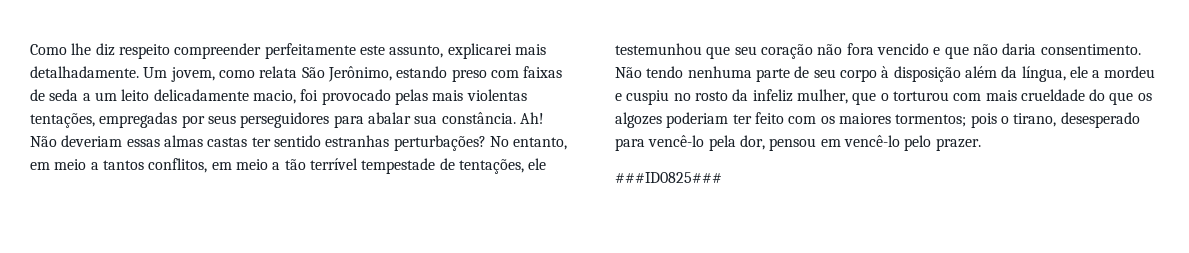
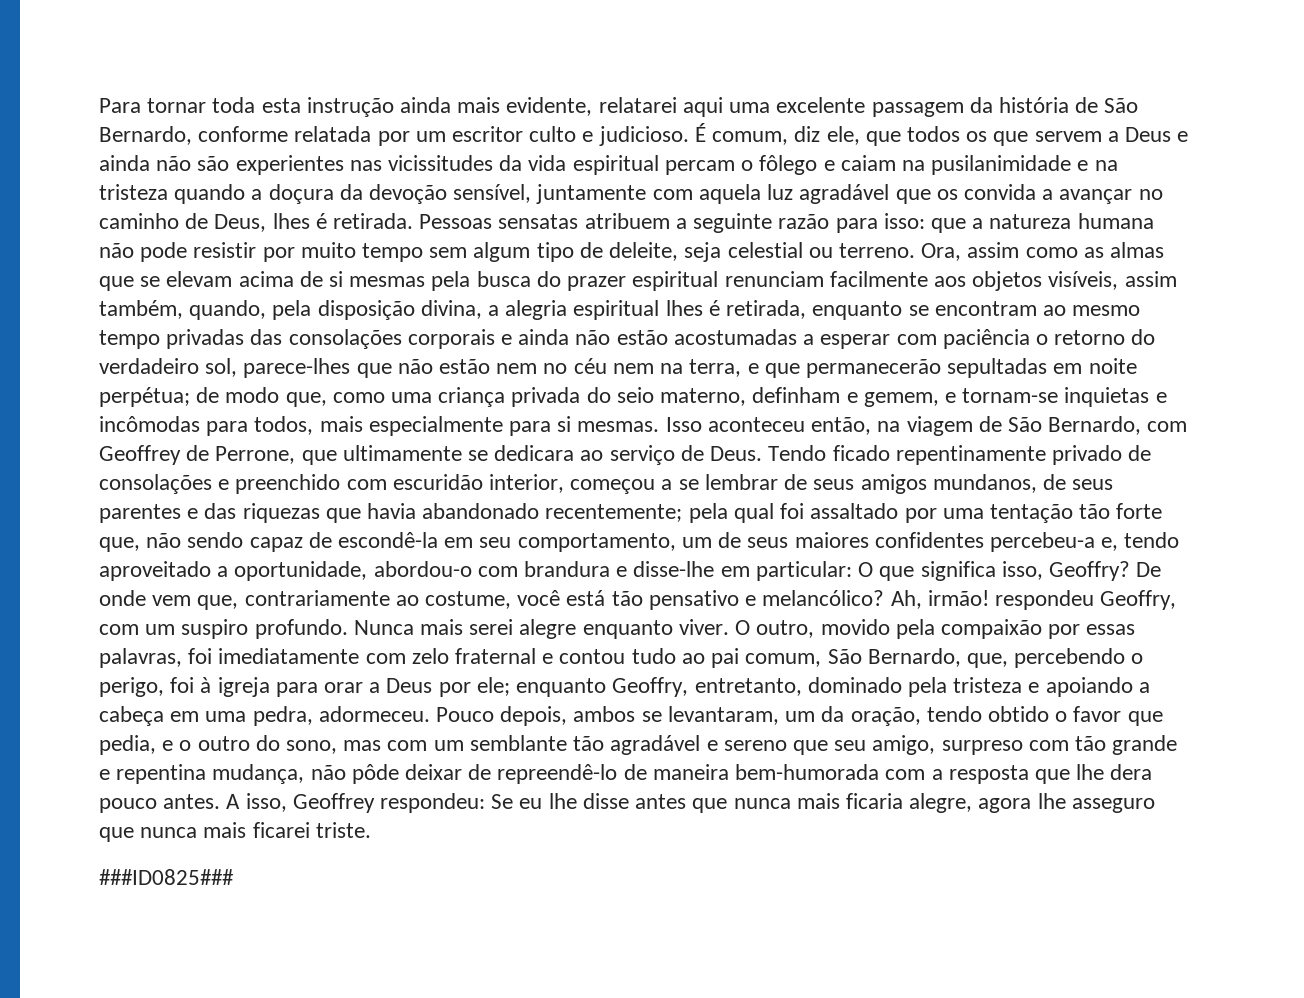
- Como lhe diz respeito compreender perfeitamente este assunto, explicarei mais detalhadamente. Um jovem, como relata São Jerônimo, estando preso com faixas de seda a um leito delicadamente macio, foi provocado pelas mais violentas tentações, empregadas por seus perseguidores para abalar sua constância. Ah! Não deveriam essas almas castas ter sentido estranhas perturbações? No entanto, em meio a tantos conflitos, em meio a tão terrível tempestade de tentações, ele testemunhou que seu coração não fora vencido e que não daria consentimento. Não tendo nenhuma parte de seu corpo à disposição além da língua, ele a mordeu e cuspiu no rosto da infeliz mulher, que o torturou com mais crueldade do que os algozes poderiam ter feito com os maiores tormentos; pois o tirano, desesperado para vencê-lo pela dor, pensou em vencê-lo pelo prazer.
+ Para tornar toda esta instrução ainda mais evidente, relatarei aqui uma excelente passagem da história de São Bernardo, conforme relatada por um escritor culto e judicioso. É comum, diz ele, que todos os que servem a Deus e ainda não são experientes nas vicissitudes da vida espiritual percam o fôlego e caiam na pusilanimidade e na tristeza quando a doçura da devoção sensível, juntamente com aquela luz agradável que os convida a avançar no caminho de Deus, lhes é retirada. Pessoas sensatas atribuem a seguinte razão para isso: que a natureza humana não pode resistir por muito tempo sem algum tipo de deleite, seja celestial ou terreno. Ora, assim como as almas que se elevam acima de si mesmas pela busca do prazer espiritual renunciam facilmente aos objetos visíveis, assim também, quando, pela disposição divina, a alegria espiritual lhes é retirada, enquanto se encontram ao mesmo tempo privadas das consolações corporais e ainda não estão acostumadas a esperar com paciência o retorno do verdadeiro sol, parece-lhes que não estão nem no céu nem na terra, e que permanecerão sepultadas em noite perpétua; de modo que, como uma criança privada do seio materno, definham e gemem, e tornam-se inquietas e incômodas para todos, mais especialmente para si mesmas. Isso aconteceu então, na viagem de São Bernardo, com Geoffrey de Perrone, que ultimamente se dedicara ao serviço de Deus. Tendo ficado repentinamente privado de consolações e preenchido com escuridão interior, começou a se lembrar de seus amigos mundanos, de seus parentes e das riquezas que havia abandonado recentemente; pela qual foi assaltado por uma tentação tão forte que, não sendo capaz de escondê-la em seu comportamento, um de seus maiores confidentes percebeu-a e, tendo aproveitado a oportunidade, abordou-o com brandura e disse-lhe em particular: O que significa isso, Geoffry? De onde vem que, contrariamente ao costume, você está tão pensativo e melancólico? Ah, irmão! respondeu Geoffry, com um suspiro profundo. Nunca mais serei alegre enquanto viver. O outro, movido pela compaixão por essas palavras, foi imediatamente com zelo fraternal e contou tudo ao pai comum, São Bernardo, que, percebendo o perigo, foi à igreja para orar a Deus por ele; enquanto Geoffry, entretanto, dominado pela tristeza e apoiando a cabeça em uma pedra, adormeceu. Pouco depois, ambos se levantaram, um da oração, tendo obtido o favor que pedia, e o outro do sono, mas com um semblante tão agradável e sereno que seu amigo, surpreso com tão grande e repentina mudança, não pôde deixar de repreendê-lo de maneira bem-humorada com a resposta que lhe dera pouco antes. A isso, Geoffrey respondeu: Se eu lhe disse antes que nunca mais ficaria alegre, agora lhe asseguro que nunca mais ficarei triste.

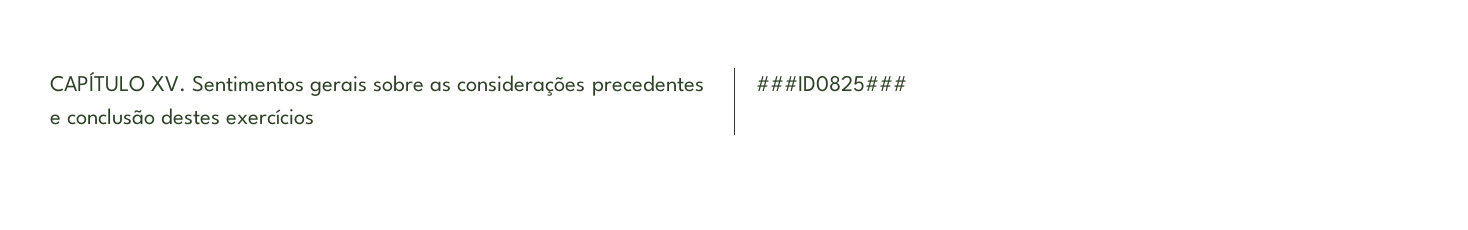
- Para tornar toda esta instrução ainda mais evidente, relatarei aqui uma excelente passagem da história de São Bernardo, conforme relatada por um escritor culto e judicioso. É comum, diz ele, que todos os que servem a Deus e ainda não são experientes nas vicissitudes da vida espiritual percam o fôlego e caiam na pusilanimidade e na tristeza quando a doçura da devoção sensível, juntamente com aquela luz agradável que os convida a avançar no caminho de Deus, lhes é retirada. Pessoas sensatas atribuem a seguinte razão para isso: que a natureza humana não pode resistir por muito tempo sem algum tipo de deleite, seja celestial ou terreno. Ora, assim como as almas que se elevam acima de si mesmas pela busca do prazer espiritual renunciam facilmente aos objetos visíveis, assim também, quando, pela disposição divina, a alegria espiritual lhes é retirada, enquanto se encontram ao mesmo tempo privadas das consolações corporais e ainda não estão acostumadas a esperar com paciência o retorno do verdadeiro sol, parece-lhes que não estão nem no céu nem na terra, e que permanecerão sepultadas em noite perpétua; de modo que, como uma criança privada do seio materno, definham e gemem, e tornam-se inquietas e incômodas para todos, mais especialmente para si mesmas. Isso aconteceu então, na viagem de São Bernardo, com Geoffrey de Perrone, que ultimamente se dedicara ao serviço de Deus. Tendo ficado repentinamente privado de consolações e preenchido com escuridão interior, começou a se lembrar de seus amigos mundanos, de seus parentes e das riquezas que havia abandonado recentemente; pela qual foi assaltado por uma tentação tão forte que, não sendo capaz de escondê-la em seu comportamento, um de seus maiores confidentes percebeu-a e, tendo aproveitado a oportunidade, abordou-o com brandura e disse-lhe em particular: O que significa isso, Geoffry? De onde vem que, contrariamente ao costume, você está tão pensativo e melancólico? Ah, irmão! respondeu Geoffry, com um suspiro profundo. Nunca mais serei alegre enquanto viver. O outro, movido pela compaixão por essas palavras, foi imediatamente com zelo fraternal e contou tudo ao pai comum, São Bernardo, que, percebendo o perigo, foi à igreja para orar a Deus por ele; enquanto Geoffry, entretanto, dominado pela tristeza e apoiando a cabeça em uma pedra, adormeceu. Pouco depois, ambos se levantaram, um da oração, tendo obtido o favor que pedia, e o outro do sono, mas com um semblante tão agradável e sereno que seu amigo, surpreso com tão grande e repentina mudança, não pôde deixar de repreendê-lo de maneira bem-humorada com a resposta que lhe dera pouco antes. A isso, Geoffrey respondeu: Se eu lhe disse antes que nunca mais ficaria alegre, agora lhe asseguro que nunca mais ficarei triste.
+ CAPÍTULO XV. Sentimentos gerais sobre as considerações precedentes e conclusão destes exercícios

